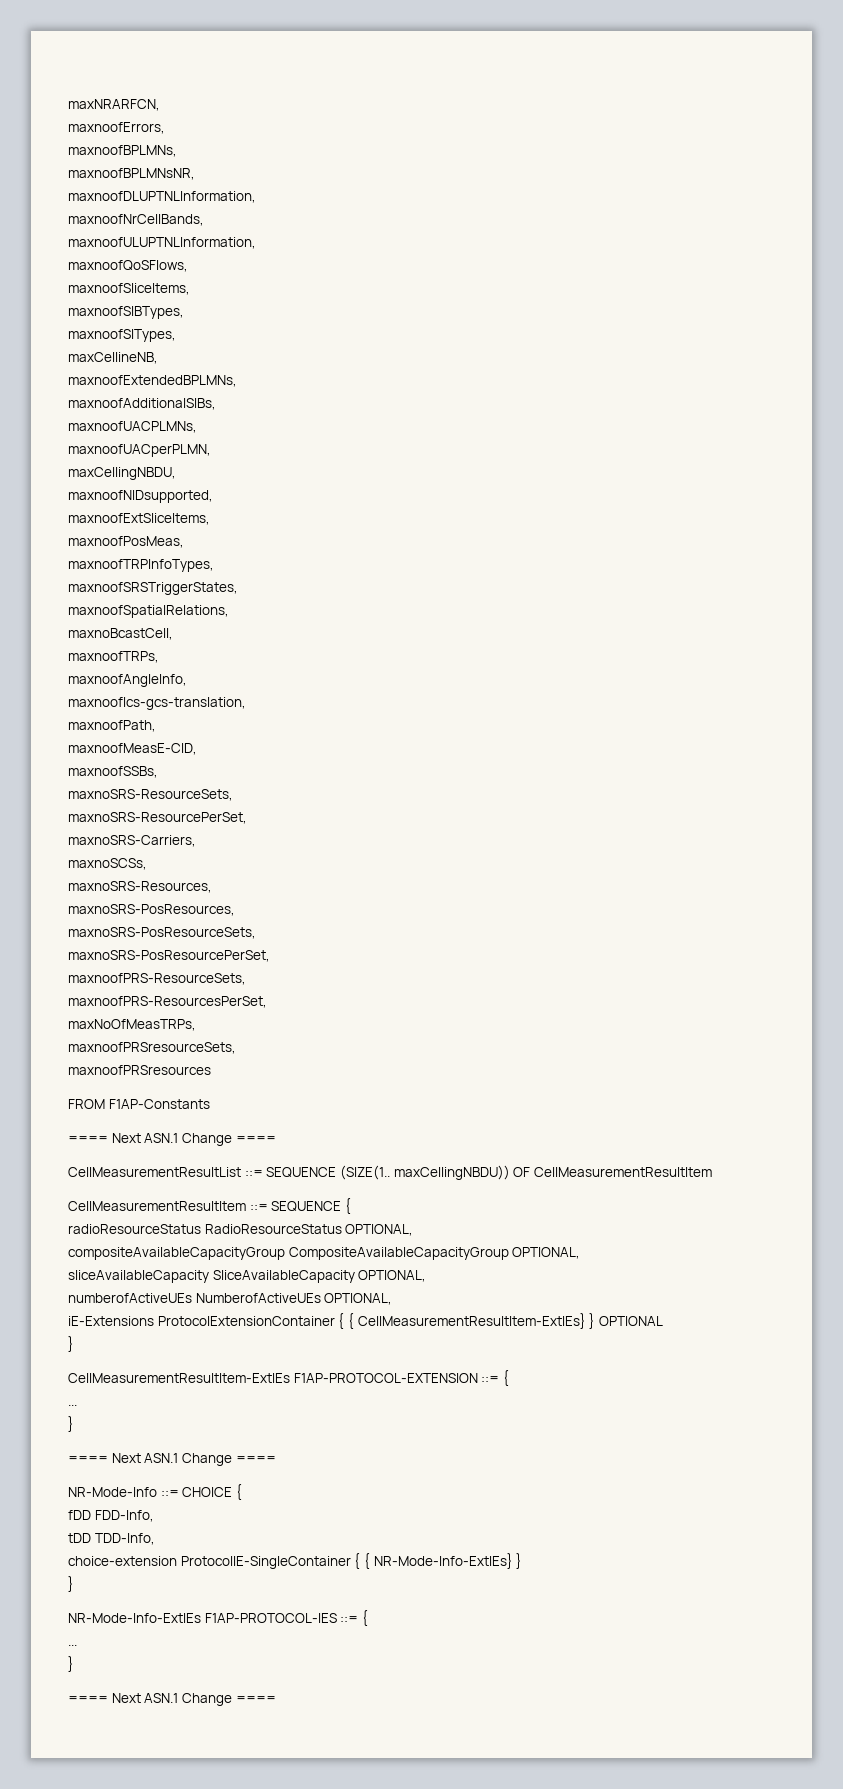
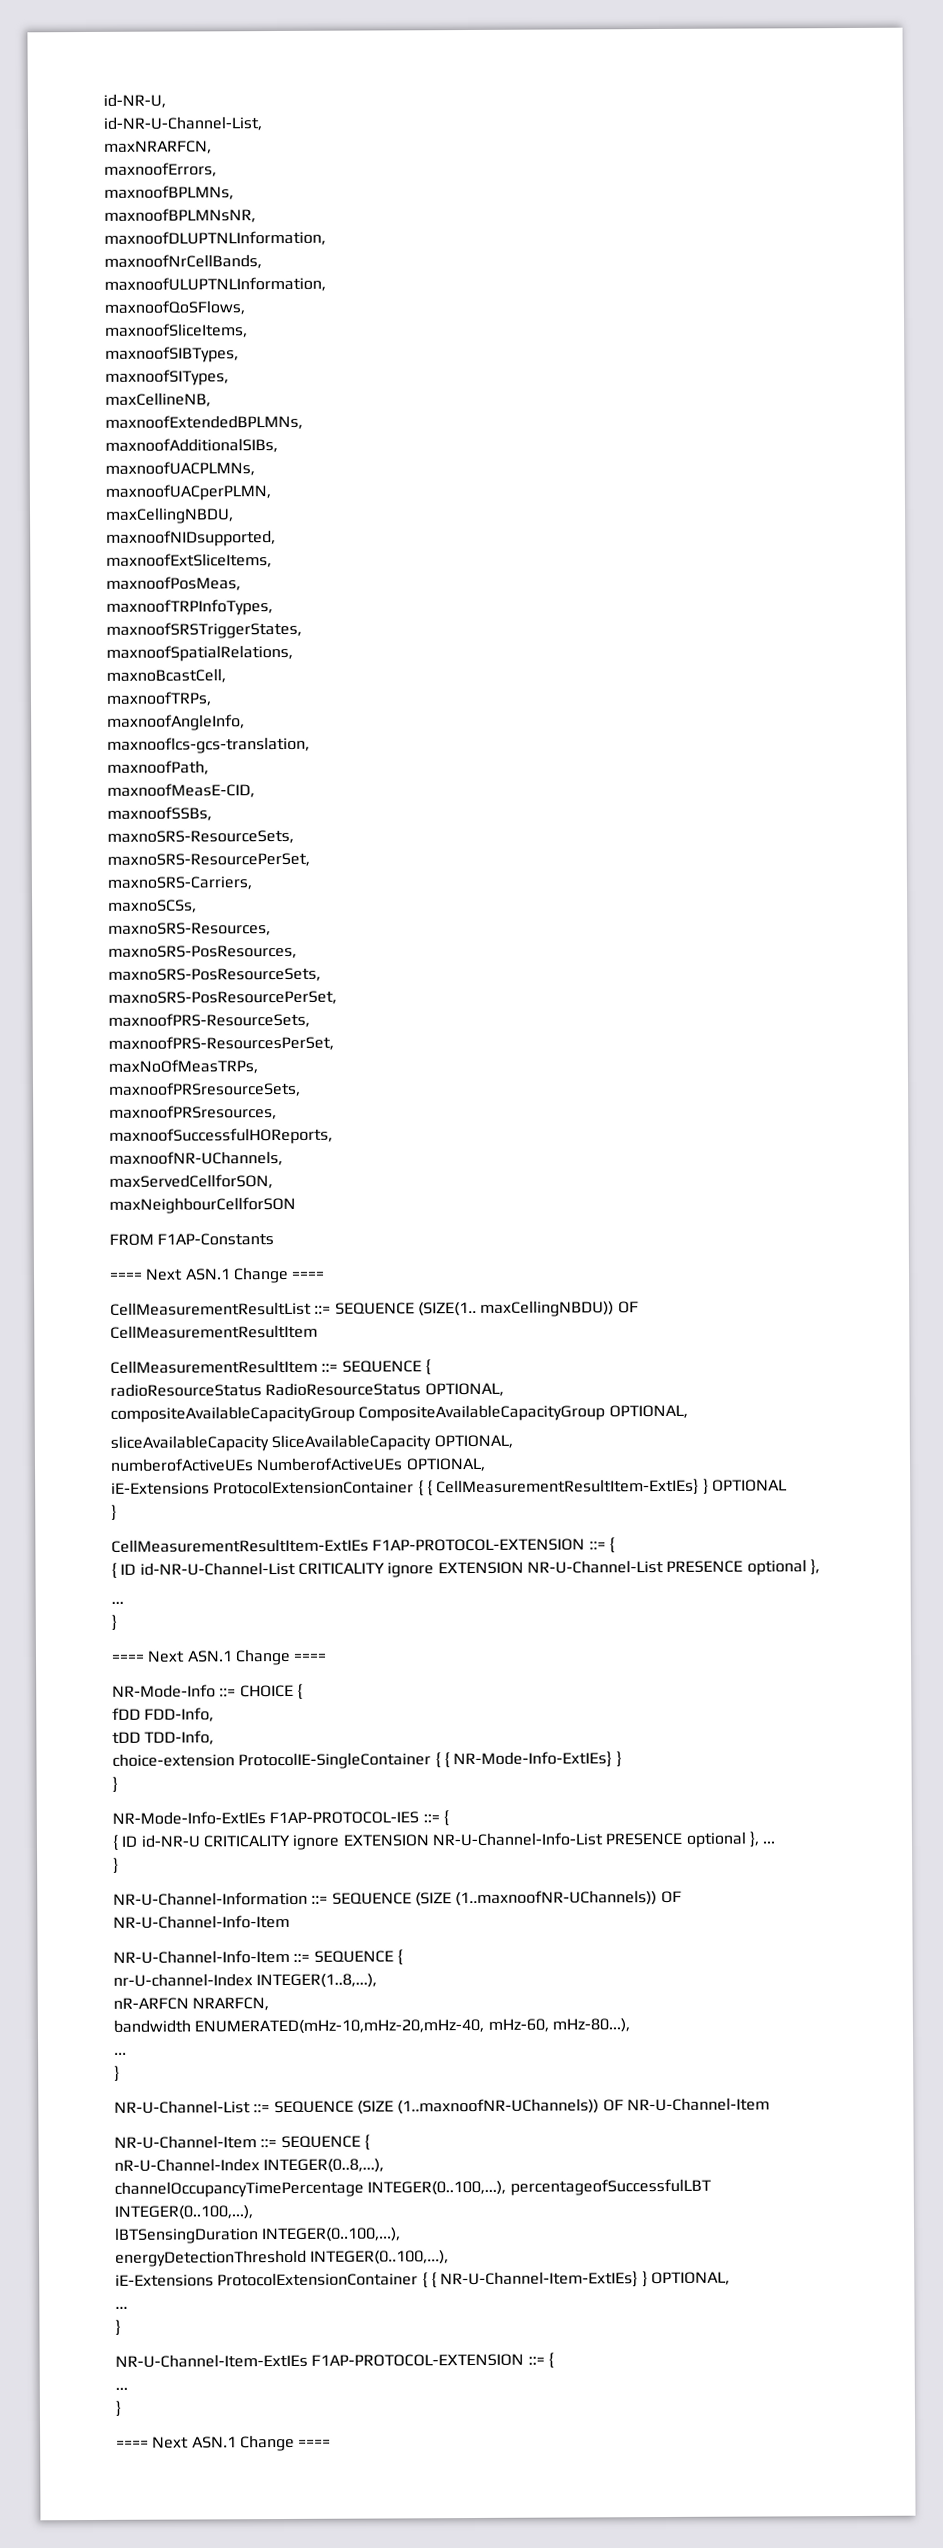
+ id-NR-U,
+ id-NR-U-Channel-List,
- maxnoofPRSresources
+ maxnoofPRSresources,
+ maxnoofSuccessfulHOReports,
+ maxnoofNR-UChannels,
+ maxServedCellforSON,
+ maxNeighbourCellforSON
+ { ID id-NR-U-Channel-List CRITICALITY ignore EXTENSION NR-U-Channel-List PRESENCE optional },
+ { ID id-NR-U CRITICALITY ignore EXTENSION NR-U-Channel-Info-List PRESENCE optional }, ...
+ }
+ NR-U-Channel-Information ::= SEQUENCE (SIZE (1..maxnoofNR-UChannels)) OF NR-U-Channel-Info-Item
+ NR-U-Channel-Info-Item ::= SEQUENCE {
+ nr-U-channel-Index INTEGER(1..8,...),
+ nR-ARFCN NRARFCN,
+ bandwidth ENUMERATED(mHz-10,mHz-20,mHz-40, mHz-60, mHz-80...),
+ ...
+ }
+ NR-U-Channel-List ::= SEQUENCE (SIZE (1..maxnoofNR-UChannels)) OF NR-U-Channel-Item
+ NR-U-Channel-Item ::= SEQUENCE {
+ nR-U-Channel-Index INTEGER(0..8,...),
+ channelOccupancyTimePercentage INTEGER(0..100,...), percentageofSuccessfulLBT INTEGER(0..100,...),
+ lBTSensingDuration INTEGER(0..100,...),
+ energyDetectionThreshold INTEGER(0..100,...),
+ iE-Extensions ProtocolExtensionContainer { { NR-U-Channel-Item-ExtIEs} } OPTIONAL,
+ ...
+ }
+ NR-U-Channel-Item-ExtIEs F1AP-PROTOCOL-EXTENSION ::= {

